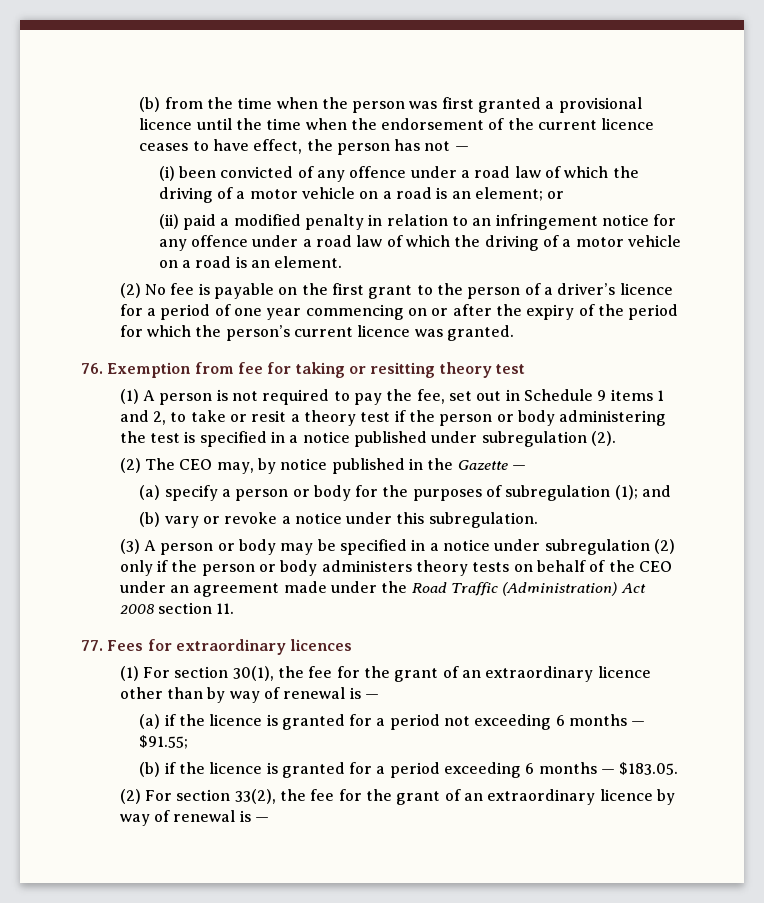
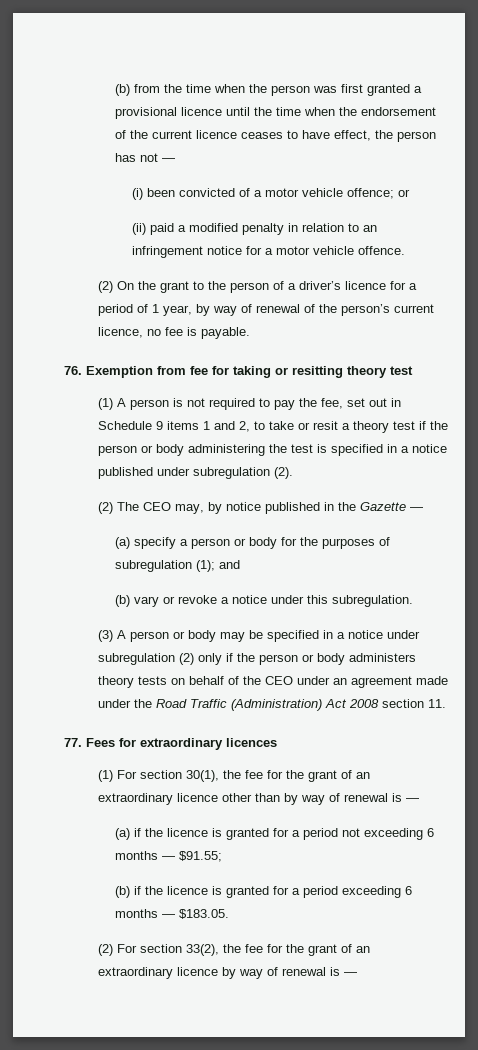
- (i) been convicted of any offence under a road law of which the driving of a motor vehicle on a road is an element; or
+ (i) been convicted of a motor vehicle offence; or
- (ii) paid a modified penalty in relation to an infringement notice for any offence under a road law of which the driving of a motor vehicle on a road is an element.
- (2) No fee is payable on the first grant to the person of a driver’s licence for a period of one year commencing on or after the expiry of the period for which the person’s current licence was granted.
+ (ii) paid a modified penalty in relation to an infringement notice for a motor vehicle offence.
+ (2) On the grant to the person of a driver’s licence for a period of 1 year, by way of renewal of the person’s current licence, no fee is payable.

